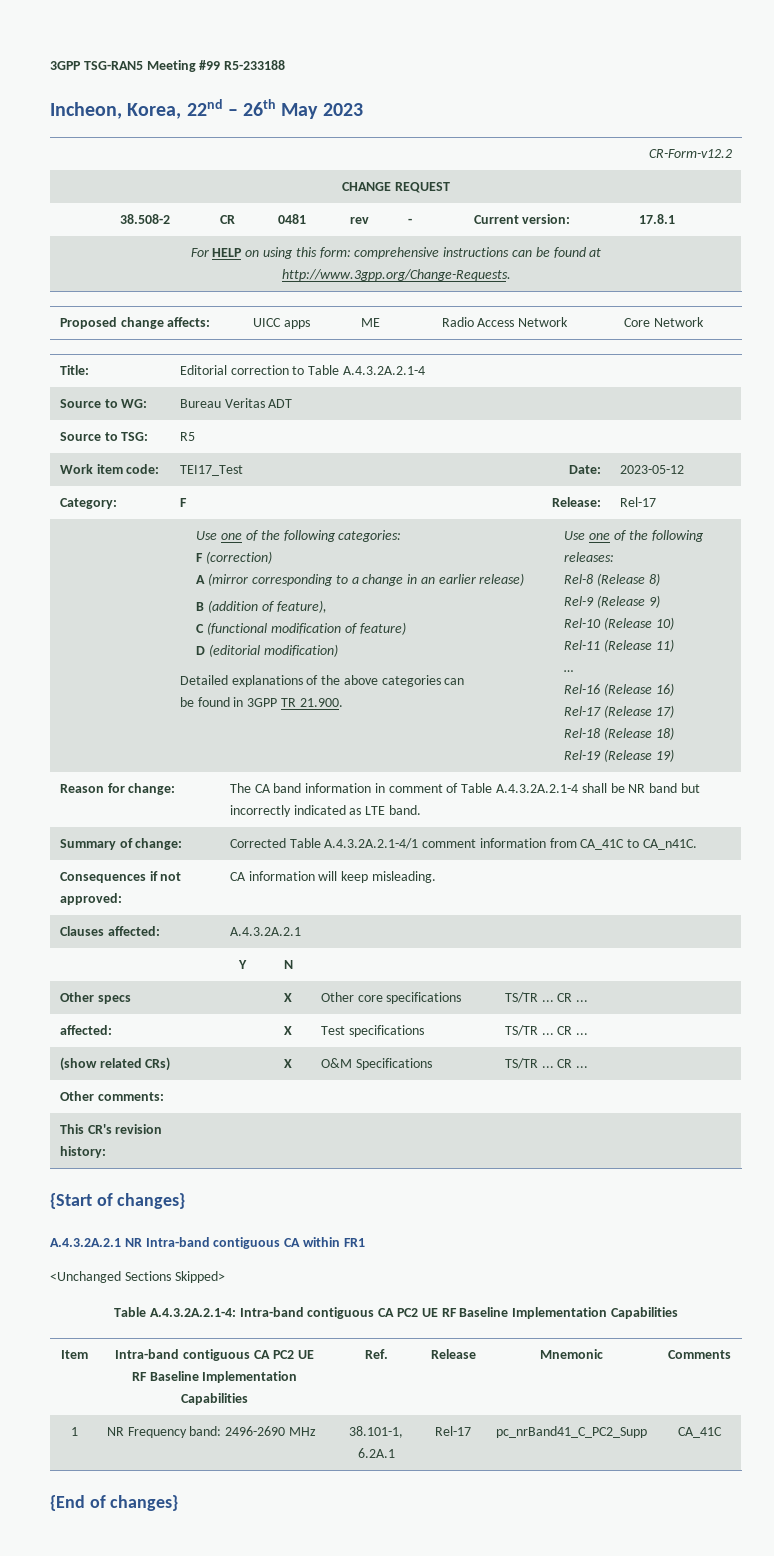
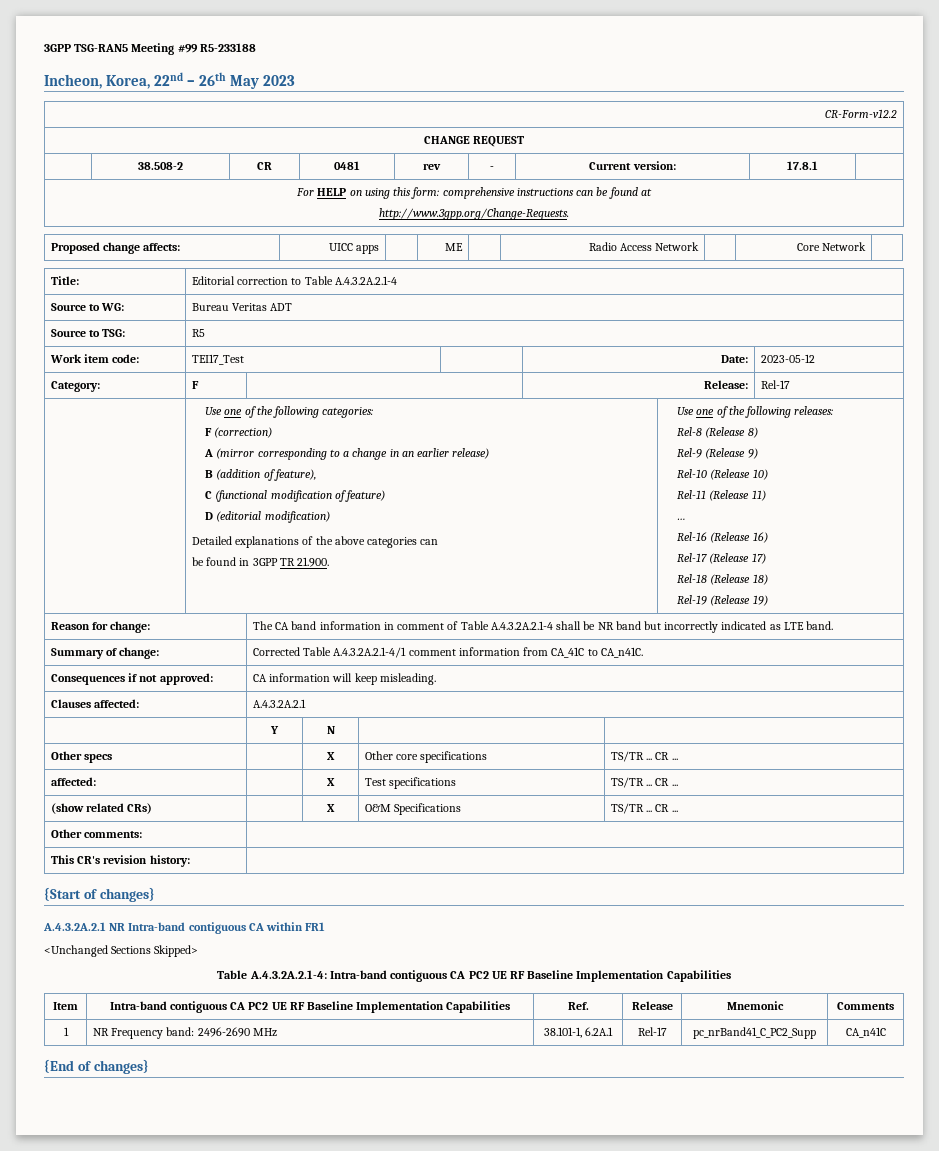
- 1 | NR Frequency band: 2496-2690 MHz | 38.101-1, 6.2A.1 | Rel-17 | pc_nrBand41_C_PC2_Supp | CA_41C
+ 1 | NR Frequency band: 2496-2690 MHz | 38.101-1, 6.2A.1 | Rel-17 | pc_nrBand41_C_PC2_Supp | CA_n41C

